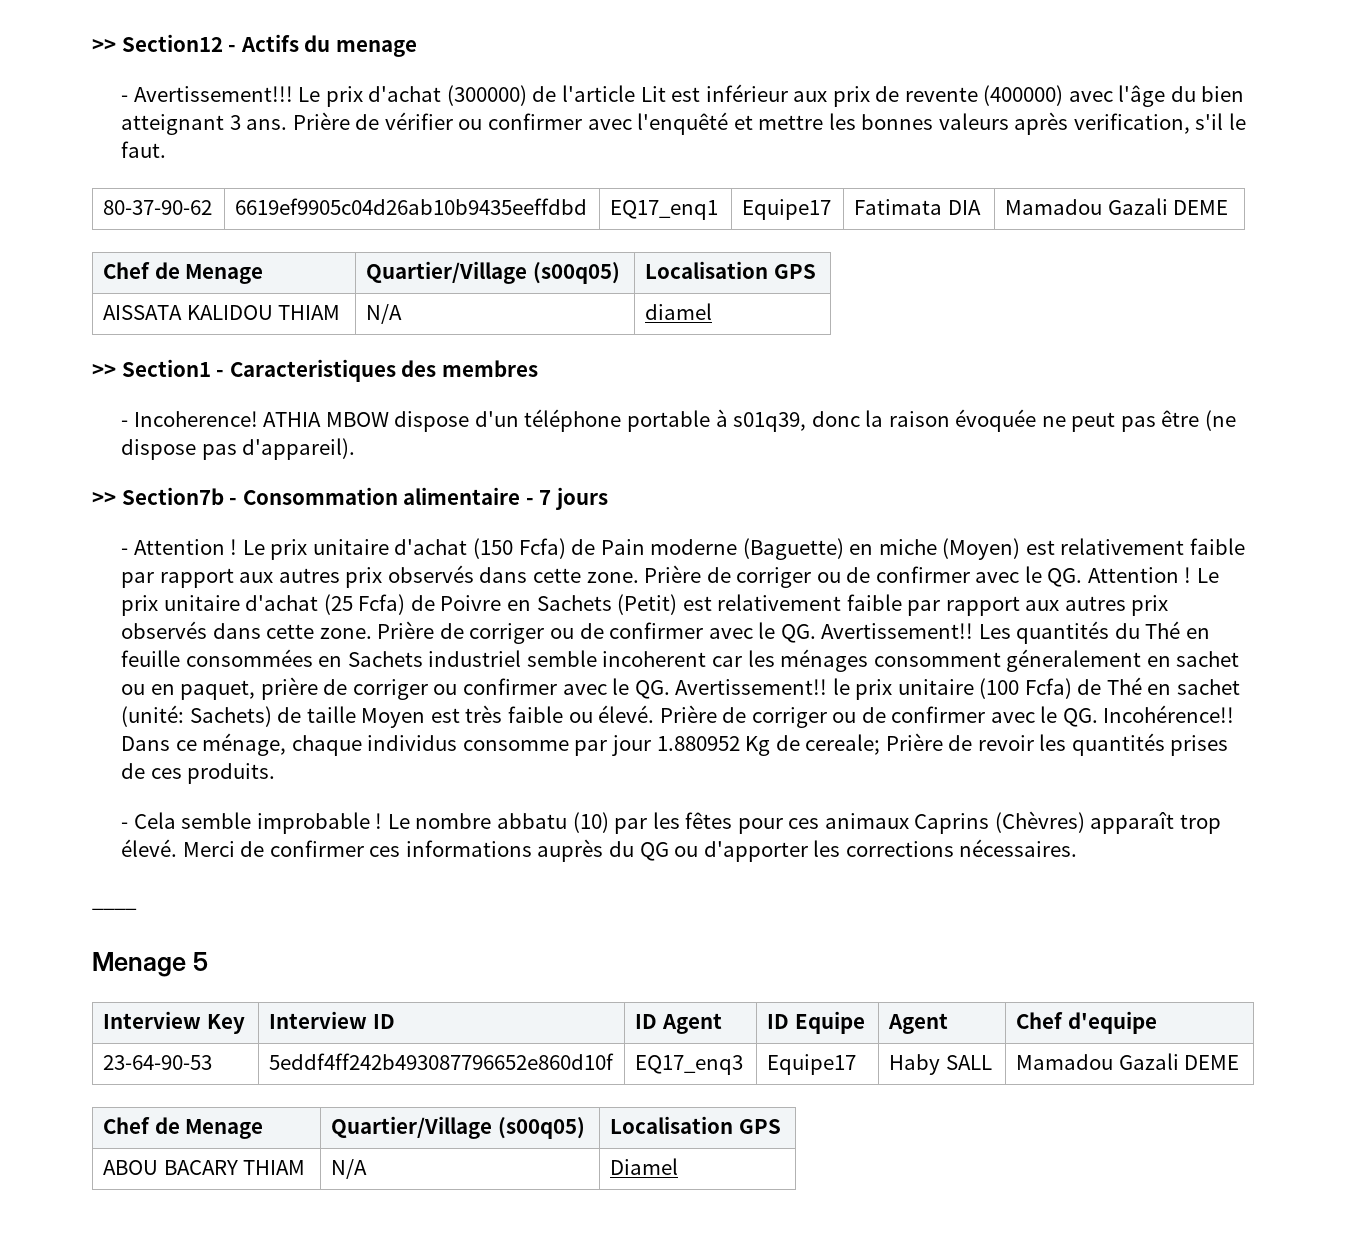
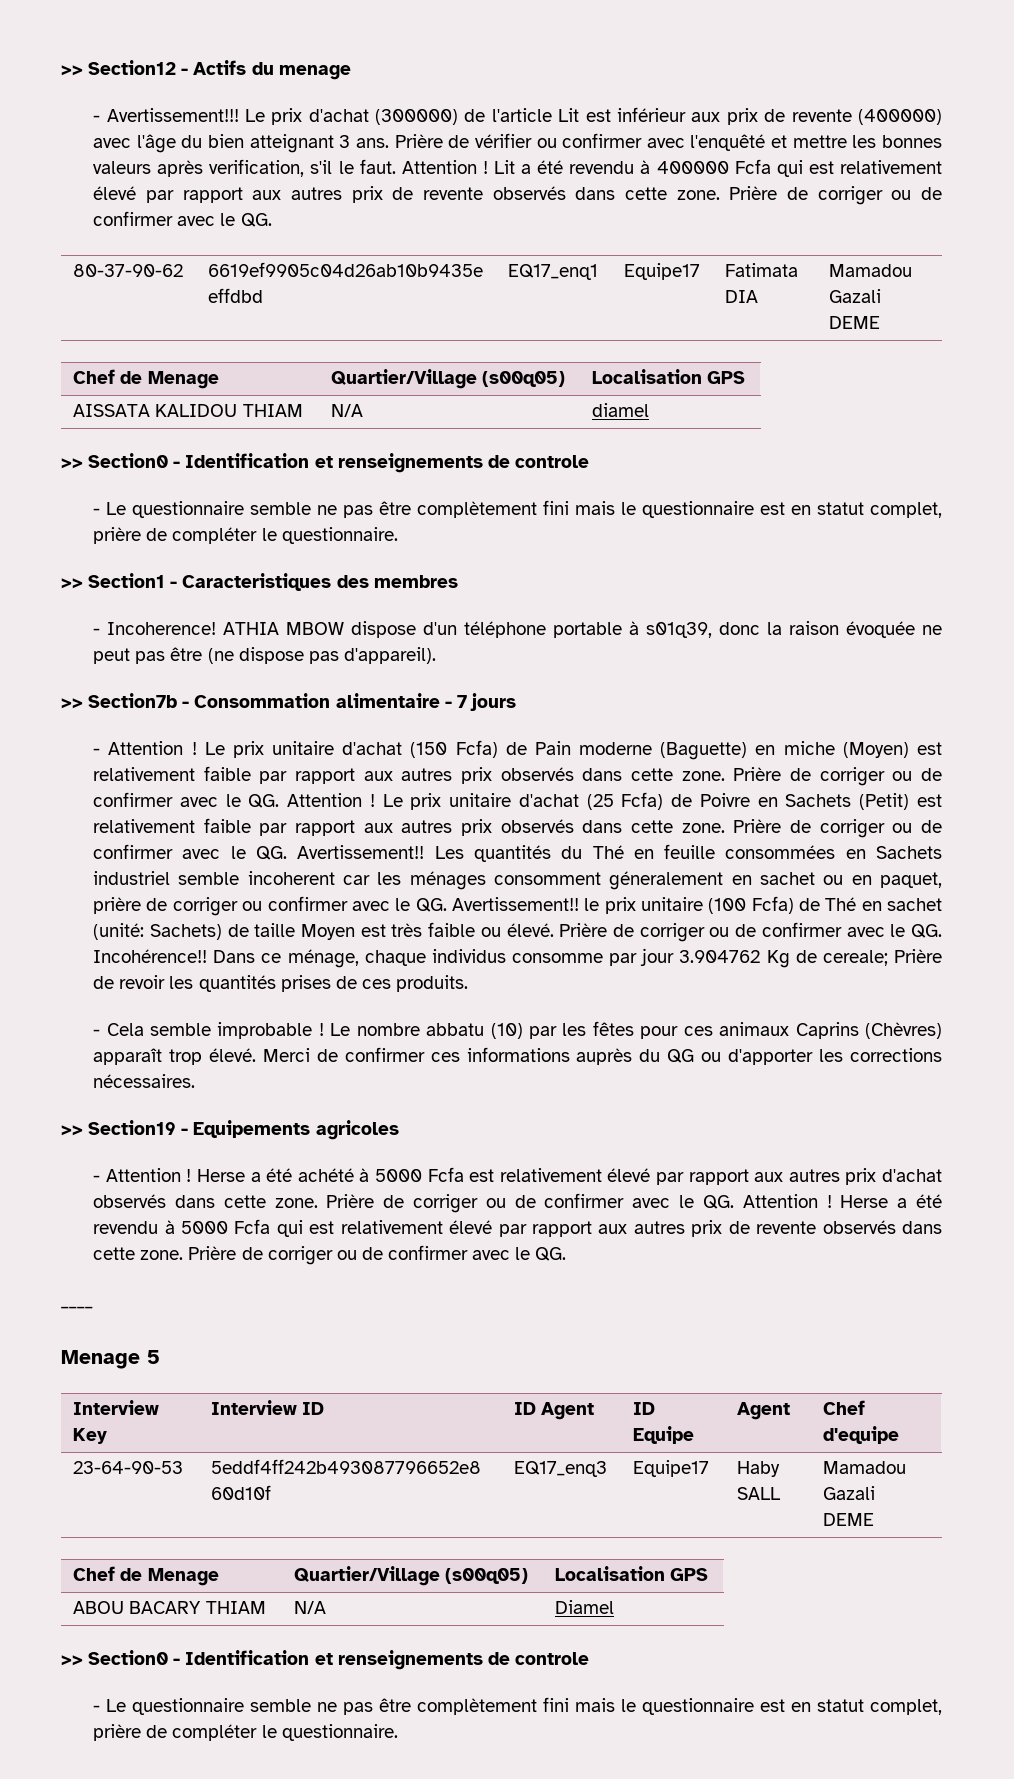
+ Attention ! Lit a été revendu à 400000 Fcfa qui est relativement élevé par rapport aux autres prix de revente observés dans cette zone. Prière de corriger ou de confirmer avec le QG.
  AISSATA KALIDOU THIAM | N/A | diamel
+ >> Section0 - Identification et renseignements de controle
+ - Le questionnaire semble ne pas être complètement fini mais le questionnaire est en statut complet, prière de compléter le questionnaire.
- Dans ce ménage, chaque individus consomme par jour 1.880952 Kg de cereale; Prière de revoir les quantités prises de ces produits.
+ Dans ce ménage, chaque individus consomme par jour 3.904762 Kg de cereale; Prière de revoir les quantités prises de ces produits.
+ >> Section19 - Equipements agricoles
+ - Attention ! Herse a été achété à 5000 Fcfa est relativement élevé par rapport aux autres prix d'achat observés dans cette zone. Prière de corriger ou de confirmer avec le QG. Attention ! Herse a été revendu à 5000 Fcfa qui est relativement élevé par rapport aux autres prix de revente observés dans cette zone. Prière de corriger ou de confirmer avec le QG.
  ABOU BACARY THIAM | N/A | Diamel
+ >> Section0 - Identification et renseignements de controle
+ - Le questionnaire semble ne pas être complètement fini mais le questionnaire est en statut complet, prière de compléter le questionnaire.

